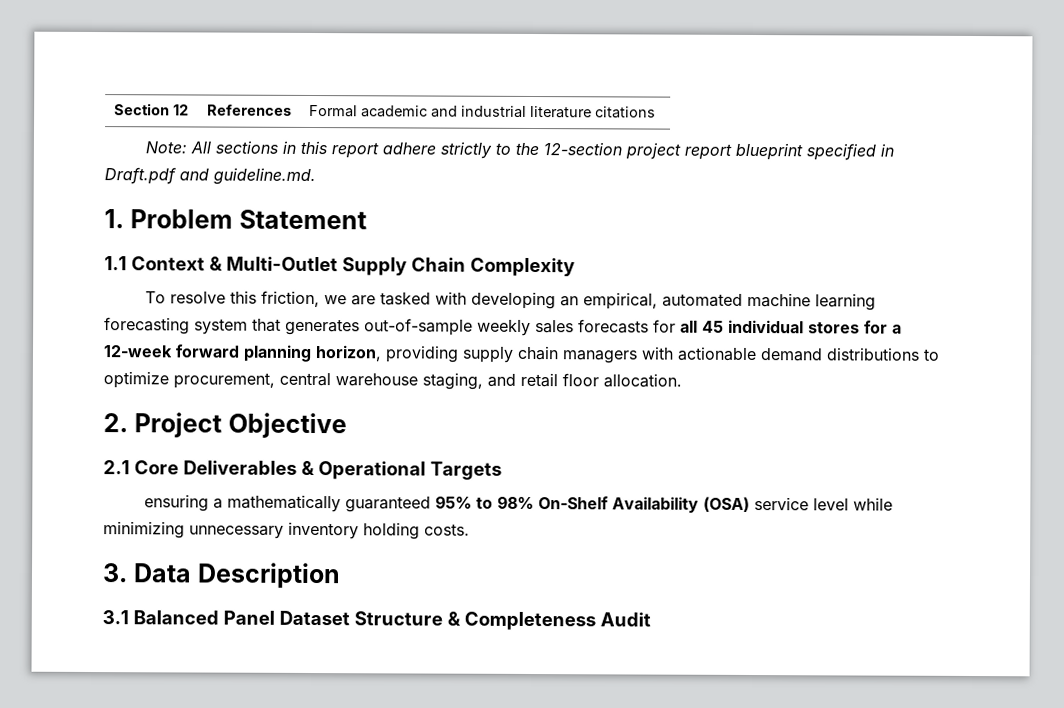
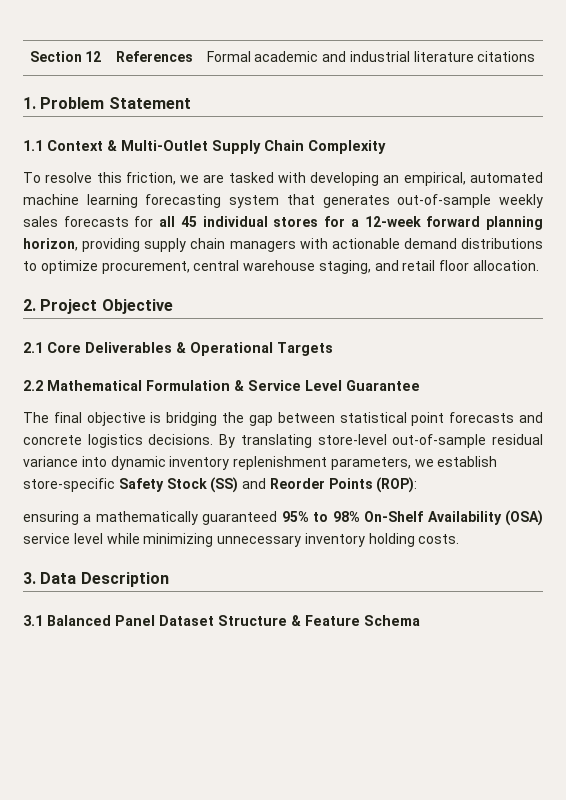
- Note: All sections in this report adhere strictly to the 12-section project report blueprint specified in Draft.pdf and guideline.md.
+ 2.2 Mathematical Formulation & Service Level Guarantee
+ The final objective is bridging the gap between statistical point forecasts and concrete logistics decisions. By translating store-level out-of-sample residual variance into dynamic inventory replenishment parameters, we establish store-specific Safety Stock (SS) and Reorder Points (ROP):
- 3.1 Balanced Panel Dataset Structure & Completeness Audit
+ 3.1 Balanced Panel Dataset Structure & Feature Schema

